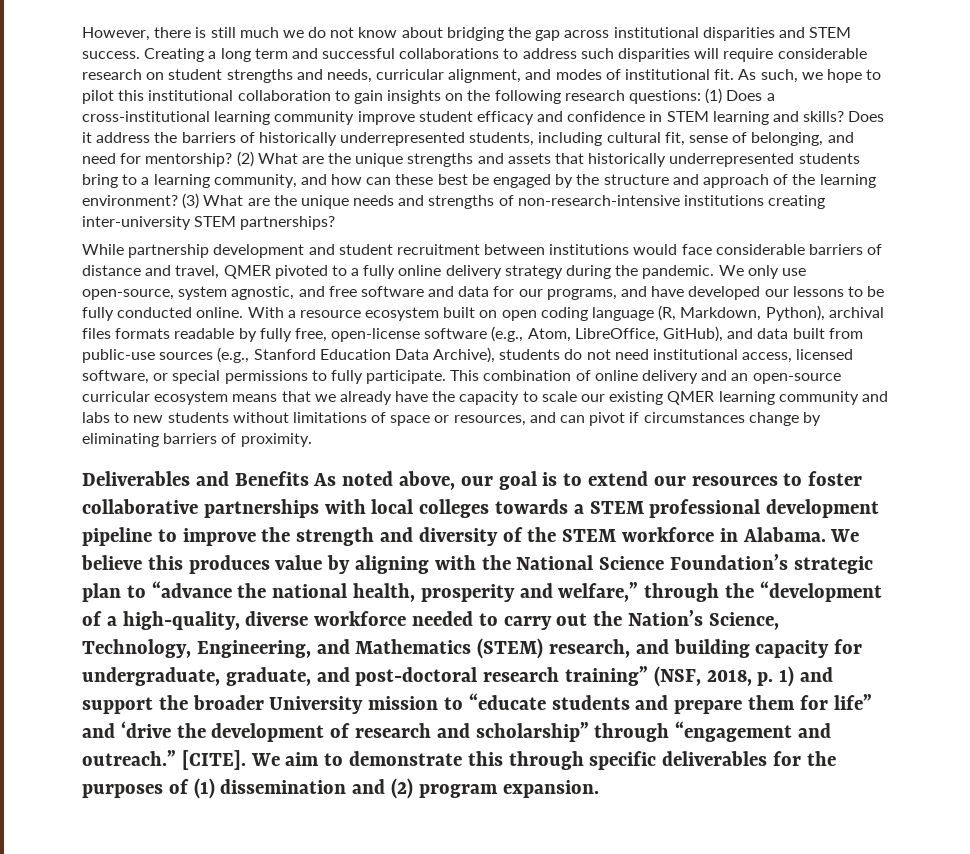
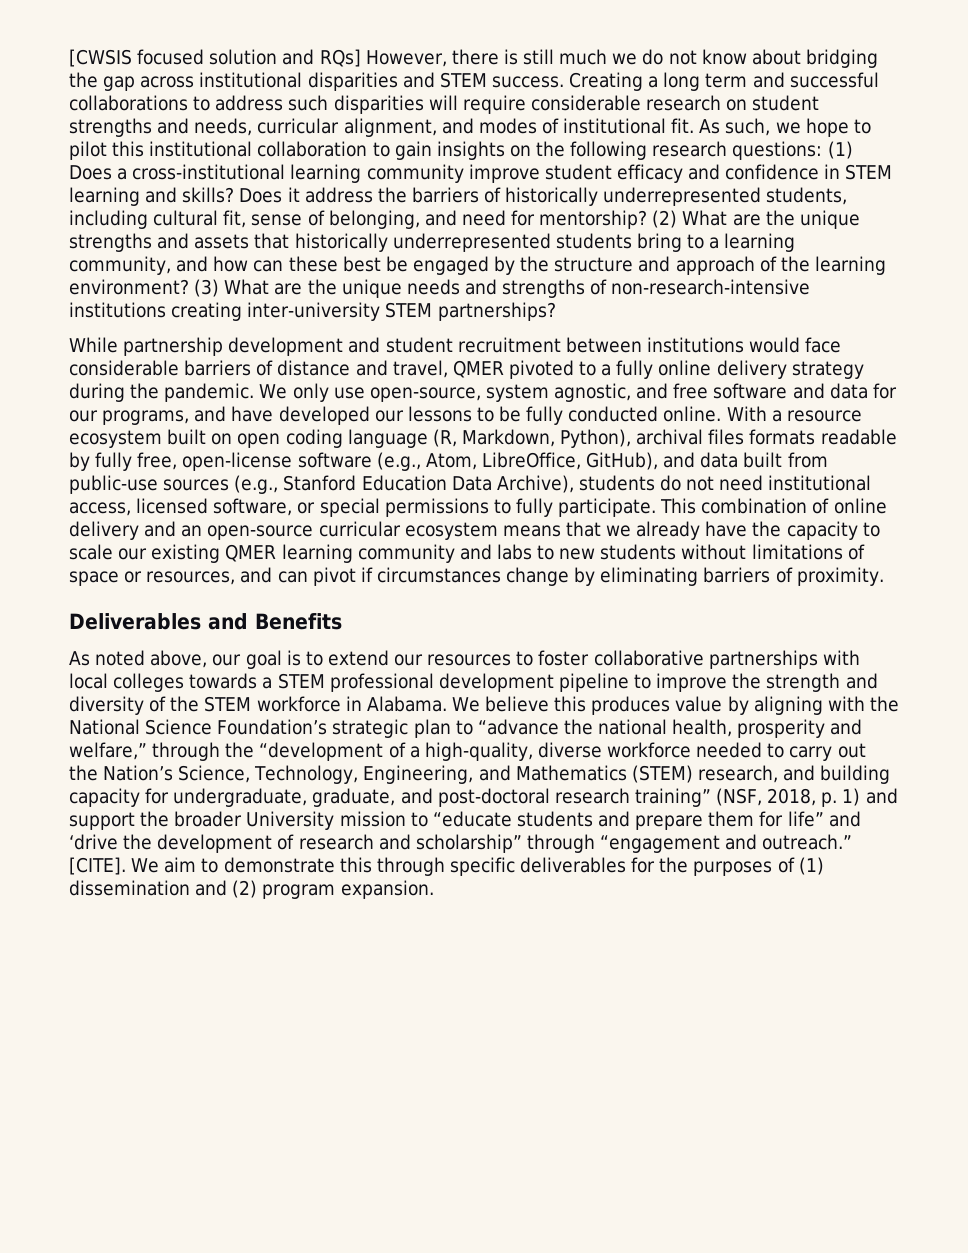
- However, there is still much we do not know about bridging the gap across institutional disparities and STEM success.
+ [CWSIS focused solution and RQs] However, there is still much we do not know about bridging the gap across institutional disparities and STEM success.
- Deliverables and Benefits As noted above, our goal is to extend our resources to foster collaborative partnerships with local colleges towards a STEM professional development pipeline to improve the strength and diversity of the STEM workforce in Alabama.
+ Deliverables and Benefits
+ As noted above, our goal is to extend our resources to foster collaborative partnerships with local colleges towards a STEM professional development pipeline to improve the strength and diversity of the STEM workforce in Alabama.

